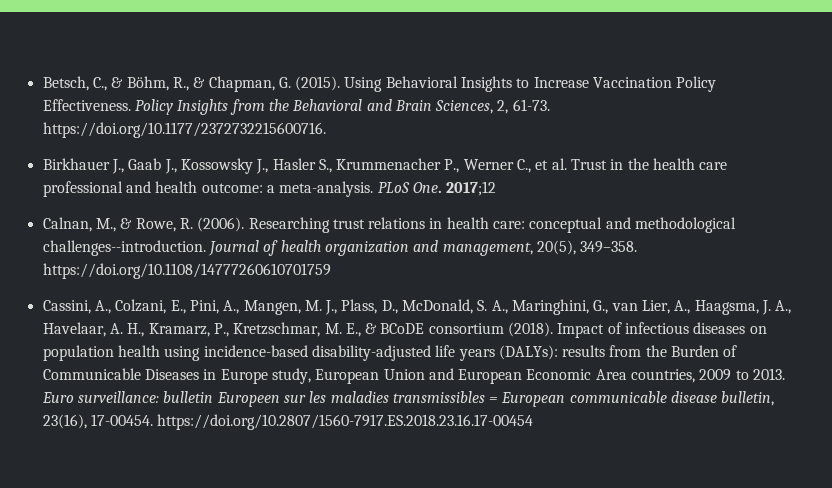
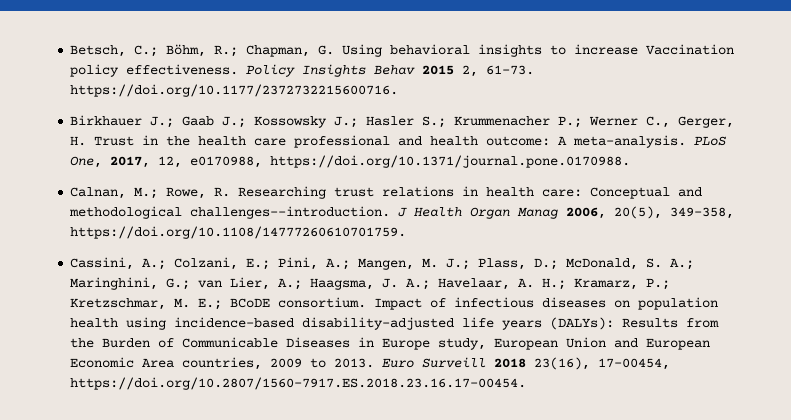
- Betsch, C., & Böhm, R., & Chapman, G. (2015). Using Behavioral Insights to Increase Vaccination Policy Effectiveness. Policy Insights from the Behavioral and Brain Sciences, 2, 61-73. https://doi.org/10.1177/2372732215600716.
- Birkhauer J., Gaab J., Kossowsky J., Hasler S., Krummenacher P., Werner C., et al. Trust in the health care professional and health outcome: a meta-analysis.
+ Betsch, C.; Böhm, R.; Chapman, G. Using behavioral insights to increase Vaccination policy effectiveness. Policy Insights Behav 2015 2, 61–73. https://doi.org/10.1177/2372732215600716.
+ Birkhauer J.; Gaab J.; Kossowsky J.; Hasler S.; Krummenacher P.; Werner C., Gerger, H. Trust in the health care professional and health outcome: A meta-analysis.
- PLoS One. 2017;12
+ PLoS One, 2017, 12, e0170988, https://doi.org/10.1371/journal.pone.0170988.
- Calnan, M., & Rowe, R. (2006). Researching trust relations in health care: conceptual and methodological challenges--introduction.
+ Calnan, M.; Rowe, R. Researching trust relations in health care: Conceptual and methodological challenges--introduction.
- Journal of health organization and management, 20(5), 349–358. https://doi.org/10.1108/14777260610701759
- Cassini, A., Colzani, E., Pini, A., Mangen, M. J., Plass, D., McDonald, S. A., Maringhini, G., van Lier, A., Haagsma, J. A., Havelaar, A. H., Kramarz, P., Kretzschmar, M. E., & BCoDE consortium (2018).
+ J Health Organ Manag 2006, 20(5), 349–358, https://doi.org/10.1108/14777260610701759.
+ Cassini, A.; Colzani, E.; Pini, A.; Mangen, M. J.; Plass, D.; McDonald, S. A.; Maringhini, G.; van Lier, A.; Haagsma, J. A.; Havelaar, A. H.; Kramarz, P.; Kretzschmar, M. E.; BCoDE consortium.
- Impact of infectious diseases on population health using incidence-based disability-adjusted life years (DALYs): results from the Burden of Communicable Diseases in Europe study, European Union and European Economic Area countries, 2009 to 2013.
+ Impact of infectious diseases on population health using incidence-based disability-adjusted life years (DALYs): Results from the Burden of Communicable Diseases in Europe study, European Union and European Economic Area countries, 2009 to 2013.
- Euro surveillance: bulletin Europeen sur les maladies transmissibles = European communicable disease bulletin, 23(16), 17-00454. https://doi.org/10.2807/1560-7917.ES.2018.23.16.17-00454
+ Euro Surveill 2018 23(16), 17-00454, https://doi.org/10.2807/1560-7917.ES.2018.23.16.17-00454.

